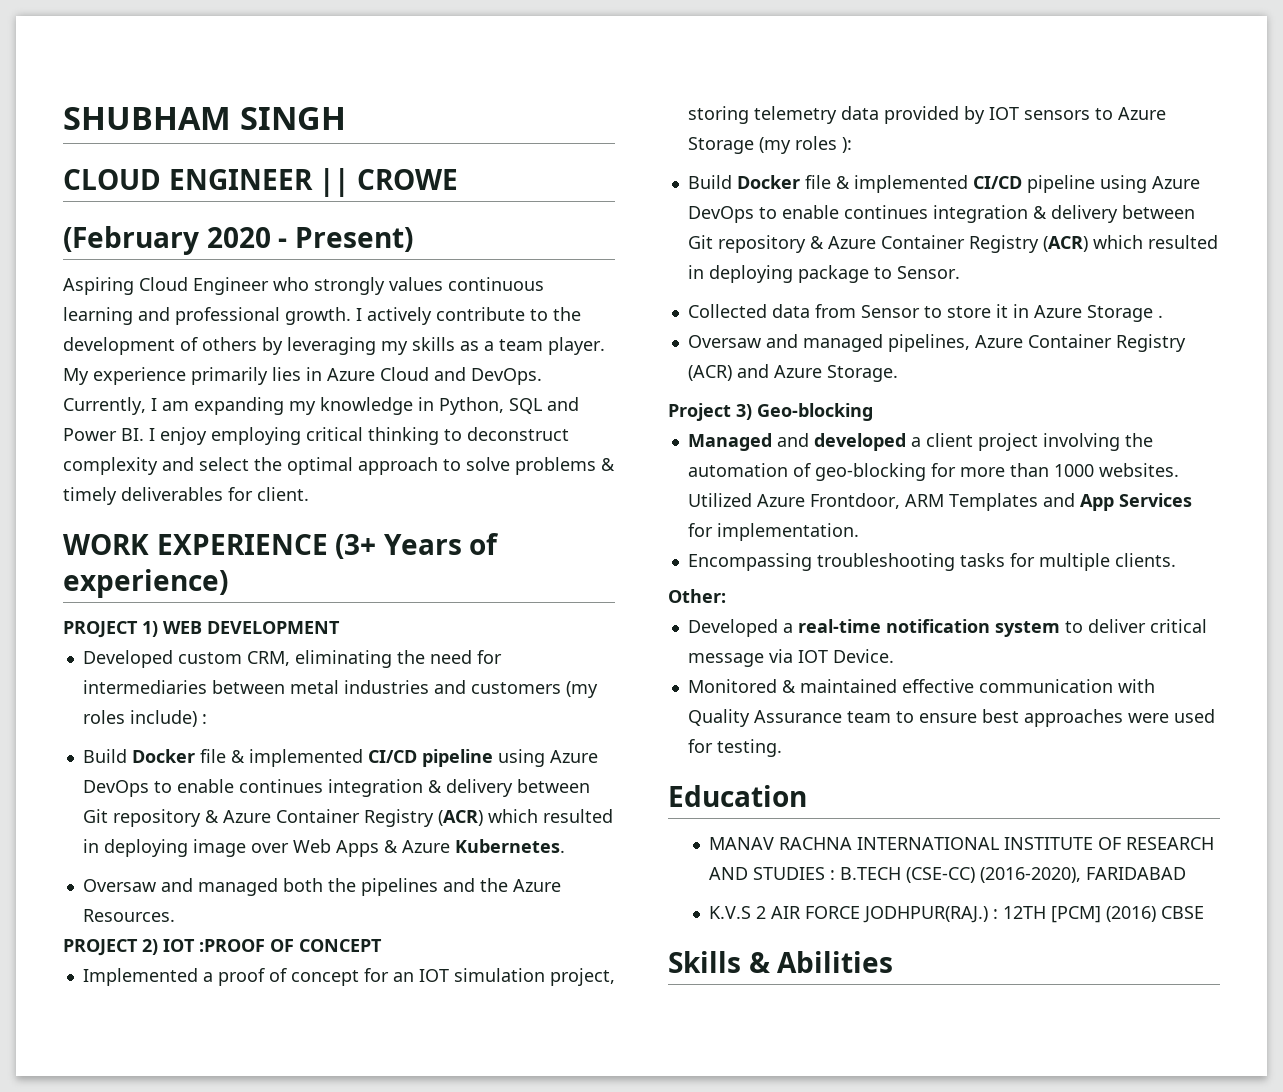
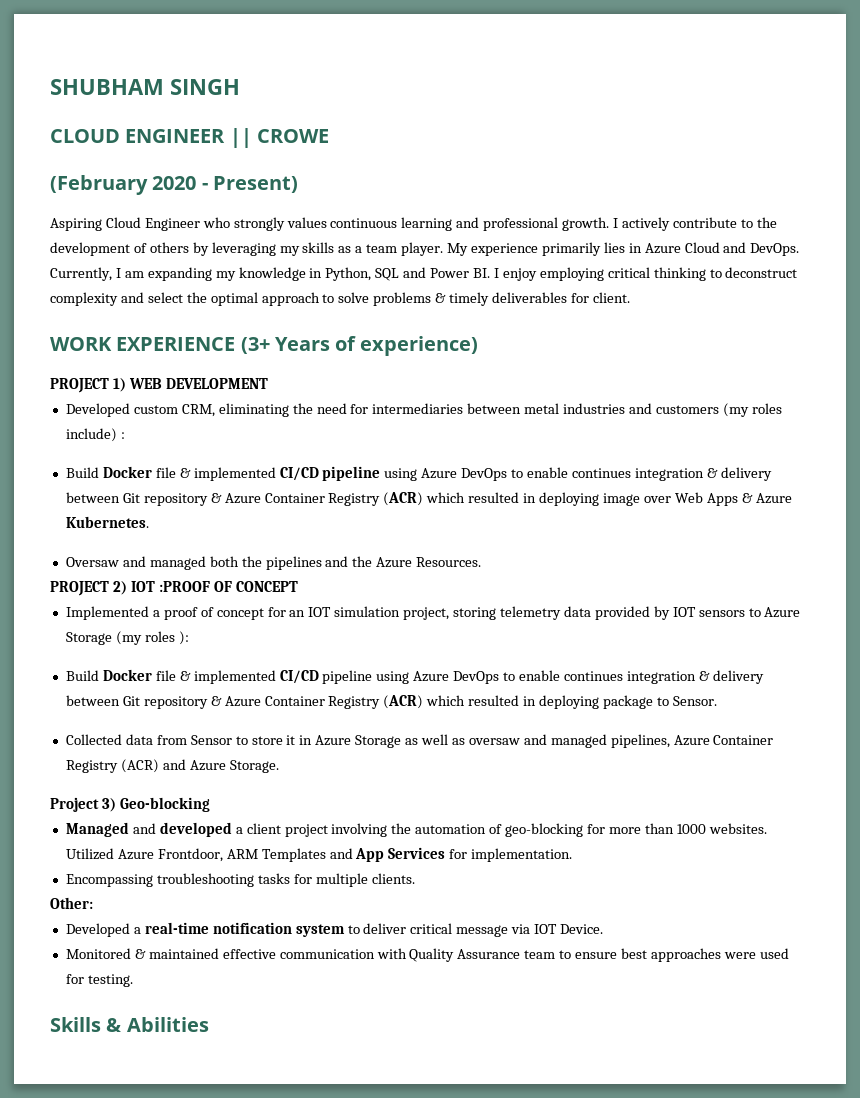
- Collected data from Sensor to store it in Azure Storage .
- Oversaw and managed pipelines, Azure Container Registry (ACR) and Azure Storage.
+ Collected data from Sensor to store it in Azure Storage as well as oversaw and managed pipelines, Azure Container Registry (ACR) and Azure Storage.
- Education
- MANAV RACHNA INTERNATIONAL INSTITUTE OF RESEARCH AND STUDIES : B.TECH (CSE-CC) (2016-2020), FARIDABAD
- K.V.S 2 AIR FORCE JODHPUR(RAJ.) : 12TH [PCM] (2016) CBSE

